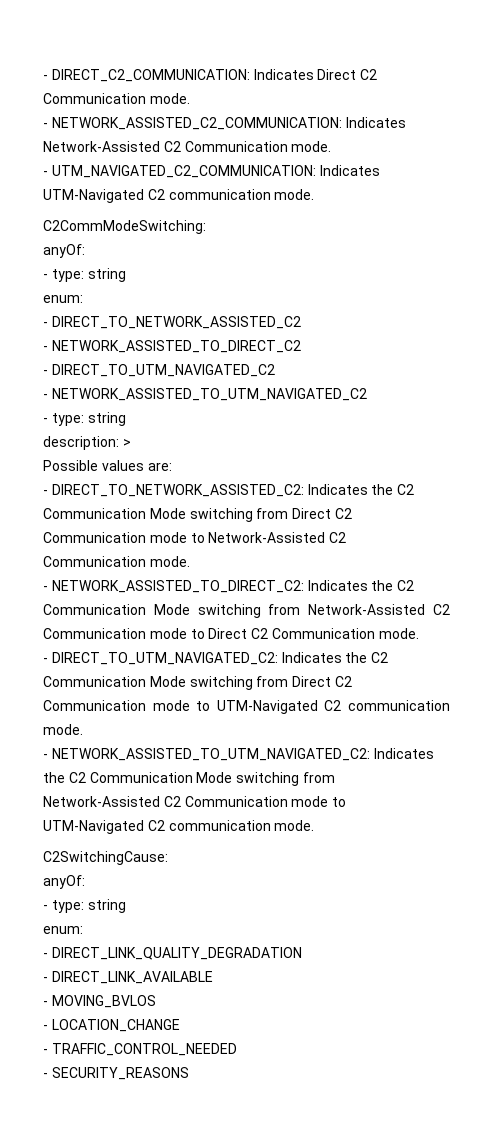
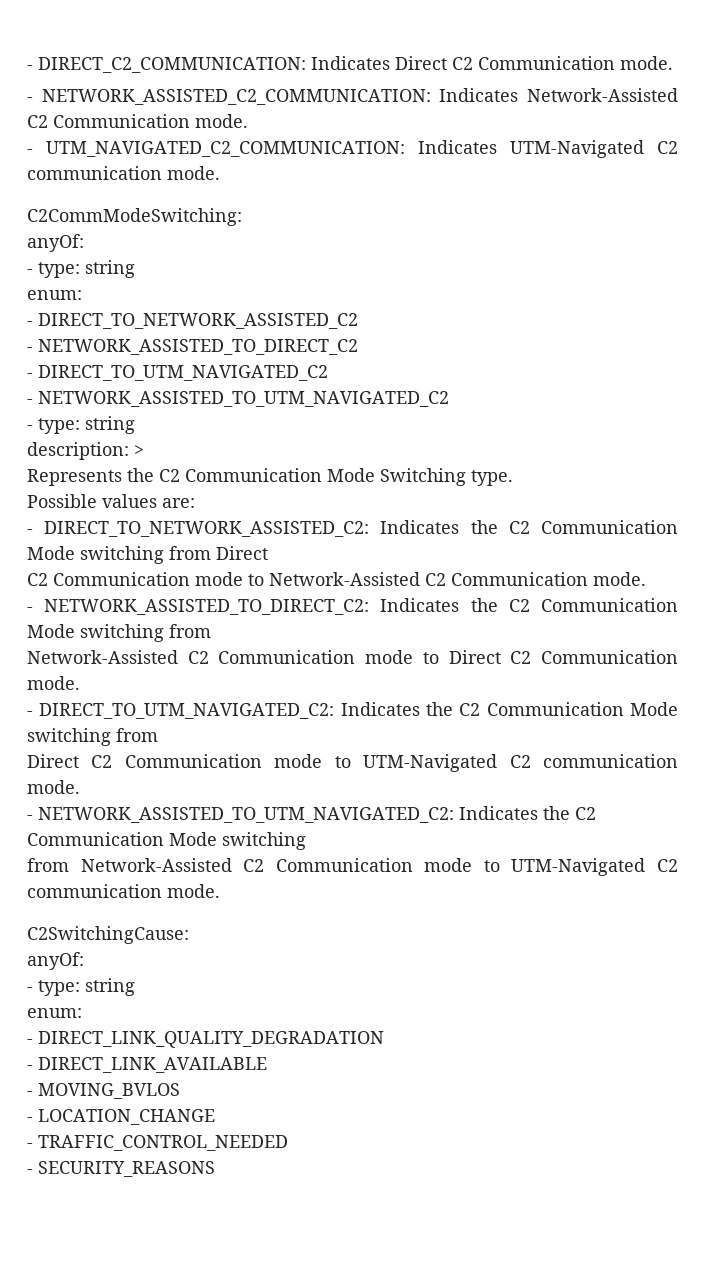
+ Represents the C2 Communication Mode Switching type.
- - DIRECT_TO_NETWORK_ASSISTED_C2: Indicates the C2 Communication Mode switching from Direct C2 Communication mode to Network-Assisted C2 Communication mode.
+ - DIRECT_TO_NETWORK_ASSISTED_C2: Indicates the C2 Communication Mode switching from Direct
+ C2 Communication mode to Network-Assisted C2 Communication mode.
- - NETWORK_ASSISTED_TO_DIRECT_C2: Indicates the C2 Communication Mode switching from Network-Assisted C2 Communication mode to Direct C2 Communication mode.
+ - NETWORK_ASSISTED_TO_DIRECT_C2: Indicates the C2 Communication Mode switching from
+ Network-Assisted C2 Communication mode to Direct C2 Communication mode.
- - DIRECT_TO_UTM_NAVIGATED_C2: Indicates the C2 Communication Mode switching from Direct C2 Communication mode to UTM-Navigated C2 communication mode.
+ - DIRECT_TO_UTM_NAVIGATED_C2: Indicates the C2 Communication Mode switching from
+ Direct C2 Communication mode to UTM-Navigated C2 communication mode.
- - NETWORK_ASSISTED_TO_UTM_NAVIGATED_C2: Indicates the C2 Communication Mode switching from Network-Assisted C2 Communication mode to UTM-Navigated C2 communication mode.
+ - NETWORK_ASSISTED_TO_UTM_NAVIGATED_C2: Indicates the C2 Communication Mode switching
+ from Network-Assisted C2 Communication mode to UTM-Navigated C2 communication mode.

